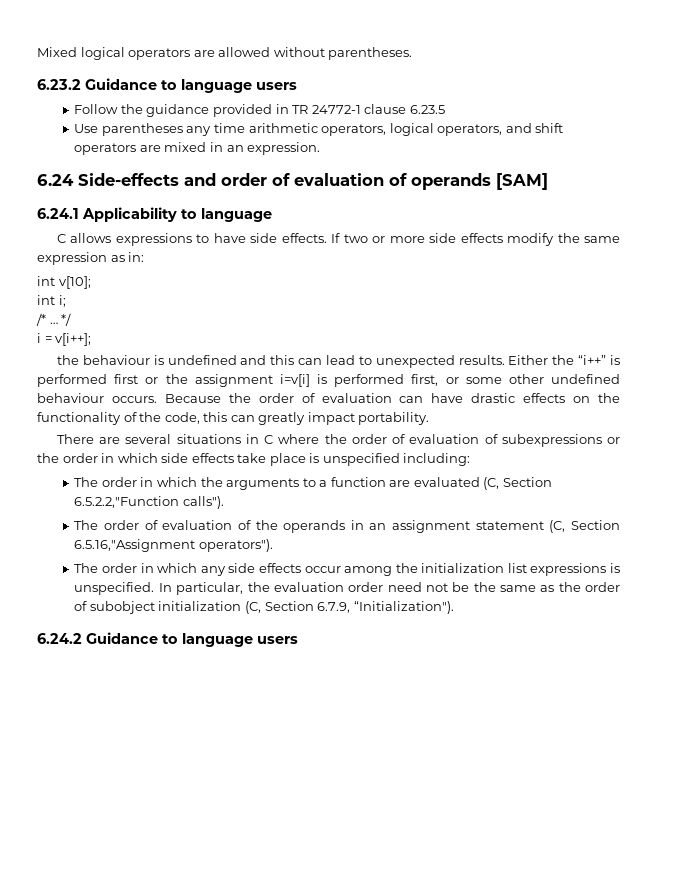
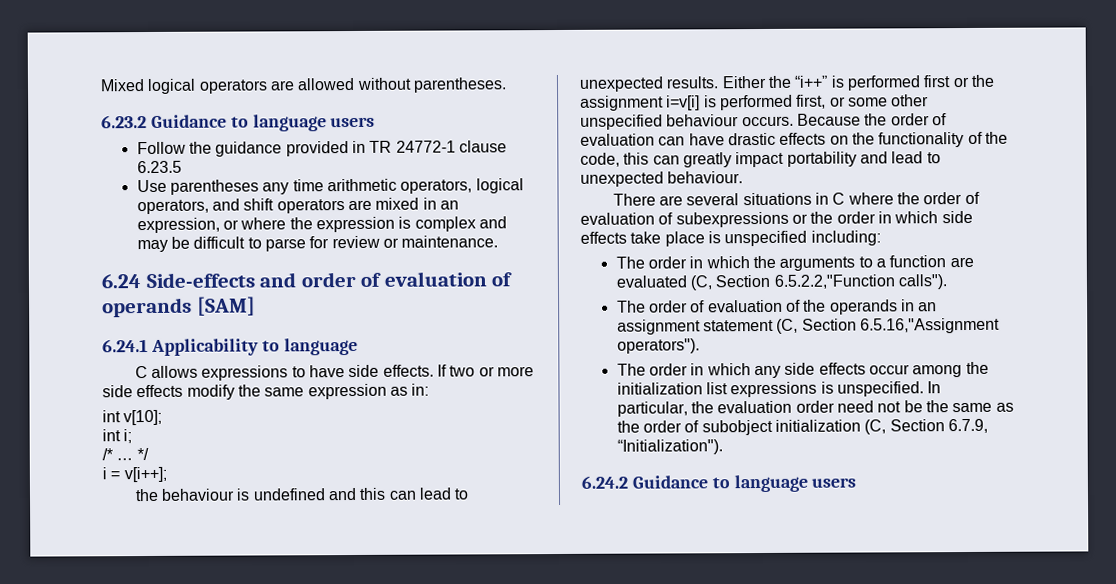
- Use parentheses any time arithmetic operators, logical operators, and shift operators are mixed in an expression.
+ Use parentheses any time arithmetic operators, logical operators, and shift operators are mixed in an expression, or where the expression is complex and may be difficult to parse for review or maintenance.
- Either the “i++” is performed first or the assignment i=v[i] is performed first, or some other undefined behaviour occurs.
+ Either the “i++” is performed first or the assignment i=v[i] is performed first, or some other unspecified behaviour occurs.
- Because the order of evaluation can have drastic effects on the functionality of the code, this can greatly impact portability.
+ Because the order of evaluation can have drastic effects on the functionality of the code, this can greatly impact portability and lead to unexpected behaviour.

